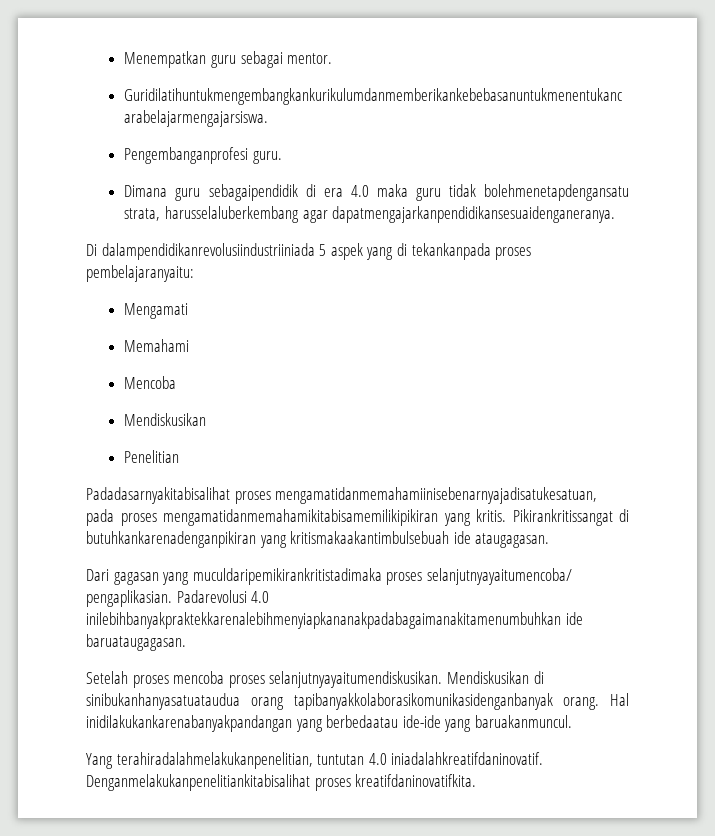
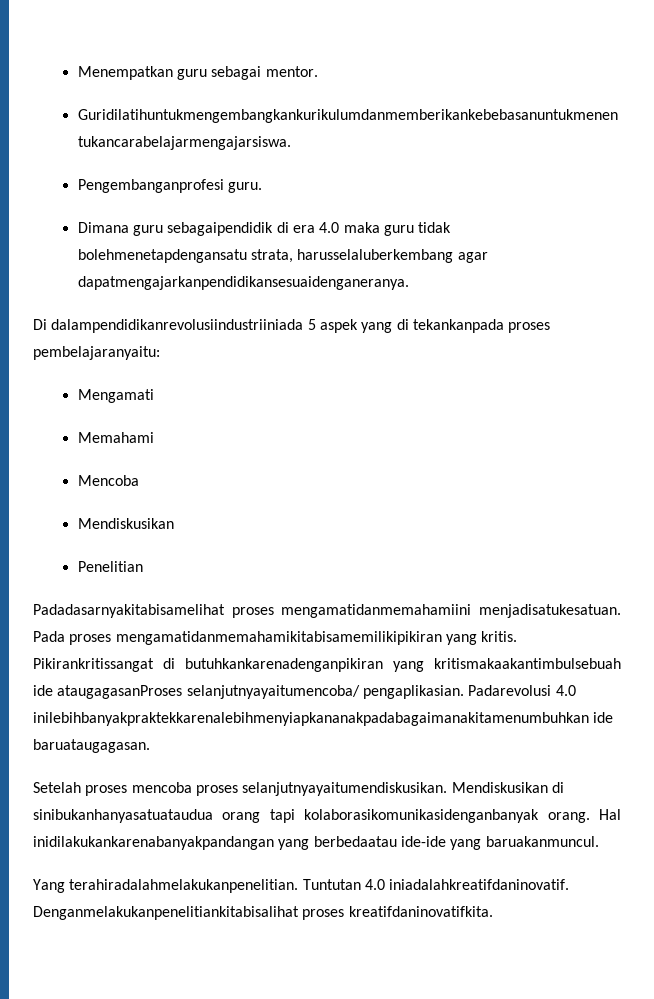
- Padadasarnyakitabisalihat proses mengamatidanmemahamiinisebenarnyajadisatukesatuan, pada proses mengamatidanmemahamikitabisamemilikipikiran yang kritis.
+ Padadasarnyakitabisamelihat proses mengamatidanmemahamiini menjadisatukesatuan. Pada proses mengamatidanmemahamikitabisamemilikipikiran yang kritis.
- Pikirankritissangat di butuhkankarenadenganpikiran yang kritismakaakantimbulsebuah ide ataugagasan.
- Dari gagasan yang muculdaripemikirankritistadimaka proses selanjutnyayaitumencoba/ pengaplikasian.
+ Pikirankritissangat di butuhkankarenadenganpikiran yang kritismakaakantimbulsebuah ide ataugagasanProses selanjutnyayaitumencoba/ pengaplikasian.
- Mendiskusikan di sinibukanhanyasatuataudua orang tapibanyakkolaborasikomunikasidenganbanyak orang.
+ Mendiskusikan di sinibukanhanyasatuataudua orang tapi kolaborasikomunikasidenganbanyak orang.
- Yang terahiradalahmelakukanpenelitian, tuntutan 4.0 iniadalahkreatifdaninovatif.
+ Yang terahiradalahmelakukanpenelitian. Tuntutan 4.0 iniadalahkreatifdaninovatif.

